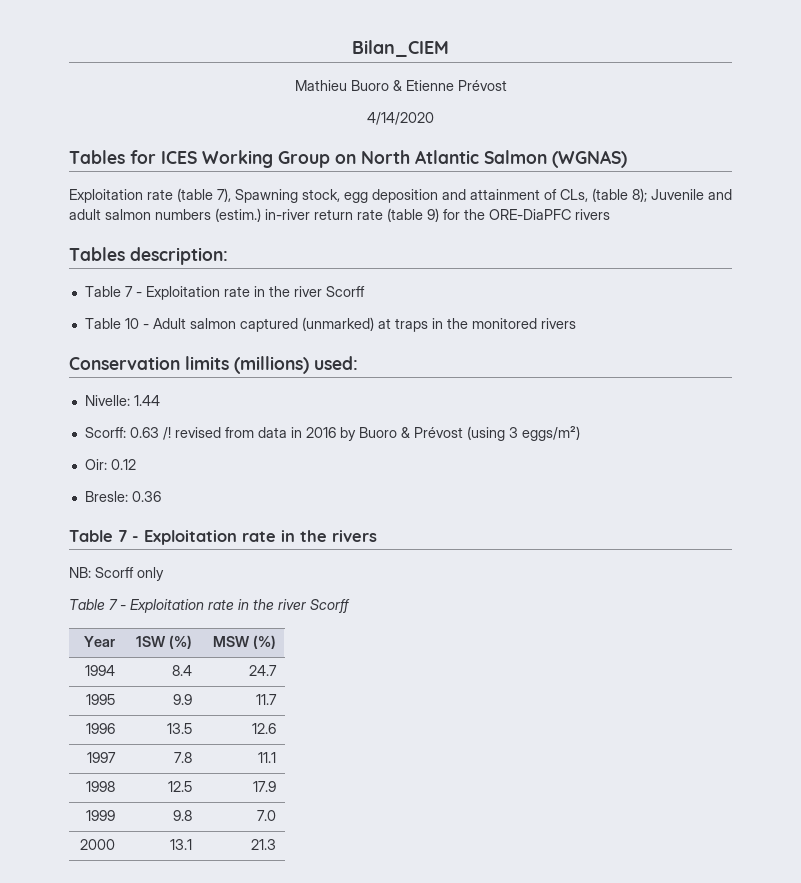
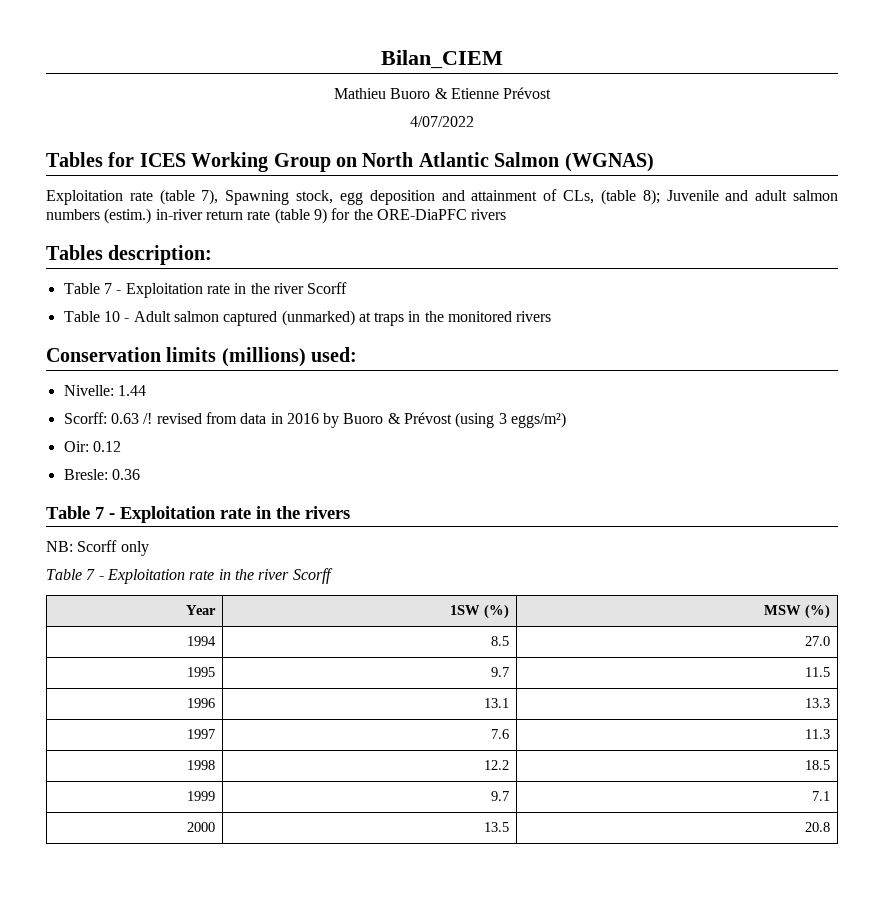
- 4/14/2020
+ 4/07/2022
- 1994 | 8.4 | 24.7
+ 1994 | 8.5 | 27.0
- 1995 | 9.9 | 11.7
+ 1995 | 9.7 | 11.5
- 1996 | 13.5 | 12.6
+ 1996 | 13.1 | 13.3
- 1997 | 7.8 | 11.1
+ 1997 | 7.6 | 11.3
- 1998 | 12.5 | 17.9
+ 1998 | 12.2 | 18.5
- 1999 | 9.8 | 7.0
+ 1999 | 9.7 | 7.1
- 2000 | 13.1 | 21.3
+ 2000 | 13.5 | 20.8

